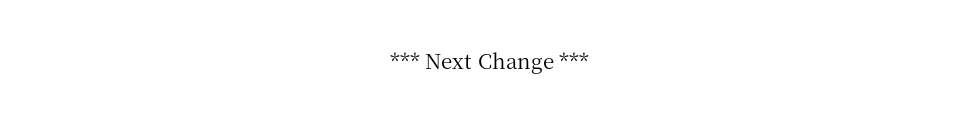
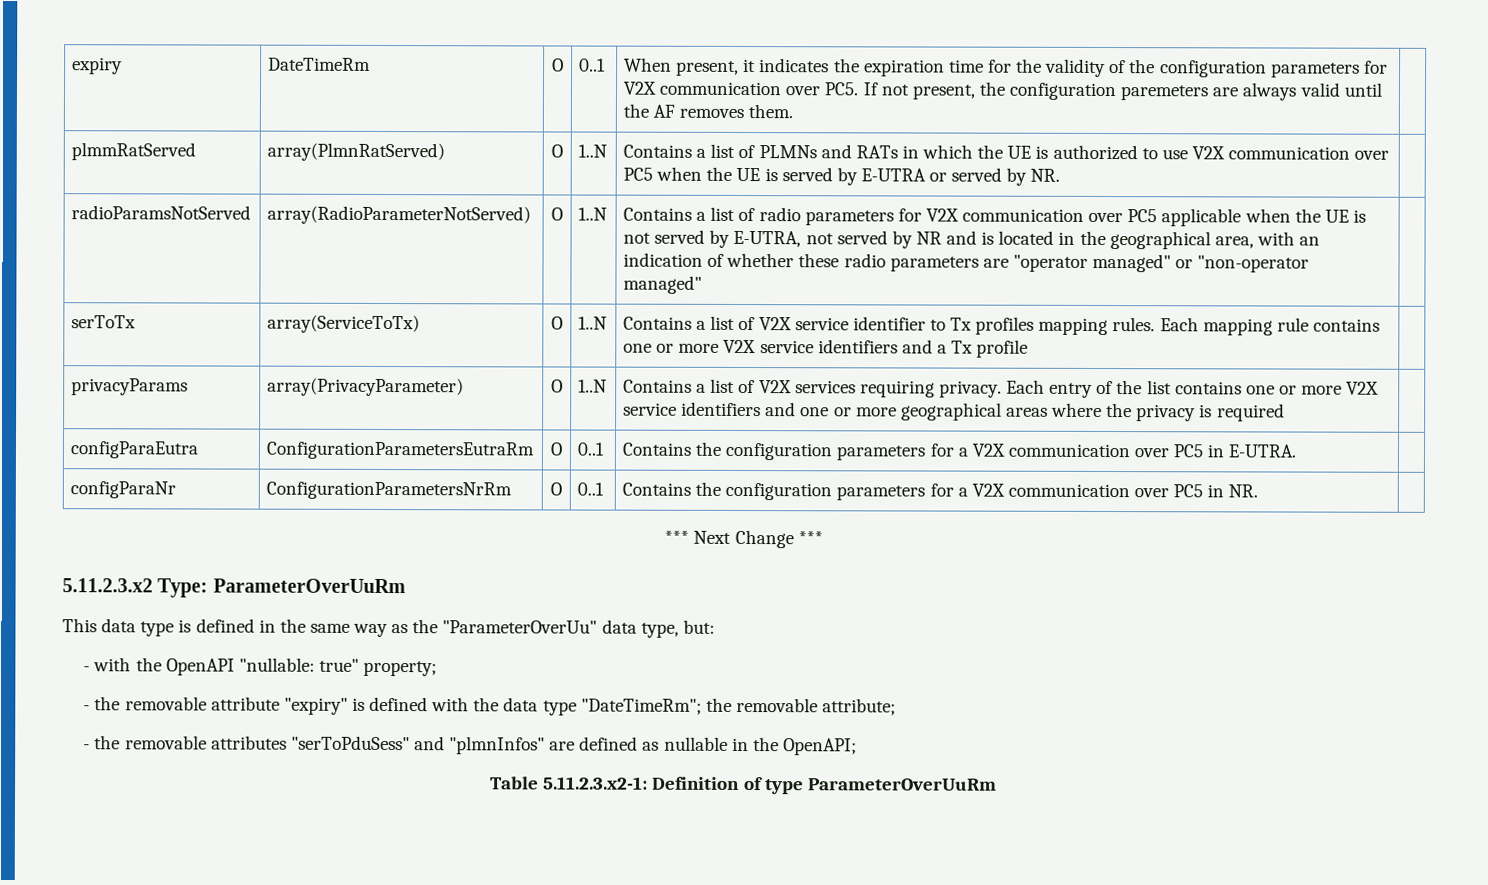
+ expiry | DateTimeRm | O | 0..1 | When present, it indicates the expiration time for the validity of the configuration parameters for V2X communication over PC5. If not present, the configuration paremeters are always valid until the AF removes them. |
+ plmmRatServed | array(PlmnRatServed) | O | 1..N | Contains a list of PLMNs and RATs in which the UE is authorized to use V2X communication over PC5 when the UE is served by E-UTRA or served by NR. |
+ radioParamsNotServed | array(RadioParameterNotServed) | O | 1..N | Contains a list of radio parameters for V2X communication over PC5 applicable when the UE is not served by E-UTRA, not served by NR and is located in the geographical area, with an indication of whether these radio parameters are "operator managed" or "non-operator managed" |
+ serToTx | array(ServiceToTx) | O | 1..N | Contains a list of V2X service identifier to Tx profiles mapping rules. Each mapping rule contains one or more V2X service identifiers and a Tx profile |
+ privacyParams | array(PrivacyParameter) | O | 1..N | Contains a list of V2X services requiring privacy. Each entry of the list contains one or more V2X service identifiers and one or more geographical areas where the privacy is required |
+ configParaEutra | ConfigurationParametersEutraRm | O | 0..1 | Contains the configuration parameters for a V2X communication over PC5 in E-UTRA. |
+ configParaNr | ConfigurationParametersNrRm | O | 0..1 | Contains the configuration parameters for a V2X communication over PC5 in NR. |
  *** Next Change ***
+ 5.11.2.3.x2 Type: ParameterOverUuRm
+ This data type is defined in the same way as the "ParameterOverUu" data type, but:
+ - with the OpenAPI "nullable: true" property;
+ - the removable attribute "expiry" is defined with the data type "DateTimeRm"; the removable attribute;
+ - the removable attributes "serToPduSess" and "plmnInfos" are defined as nullable in the OpenAPI;
+ Table 5.11.2.3.x2-1: Definition of type ParameterOverUuRm

